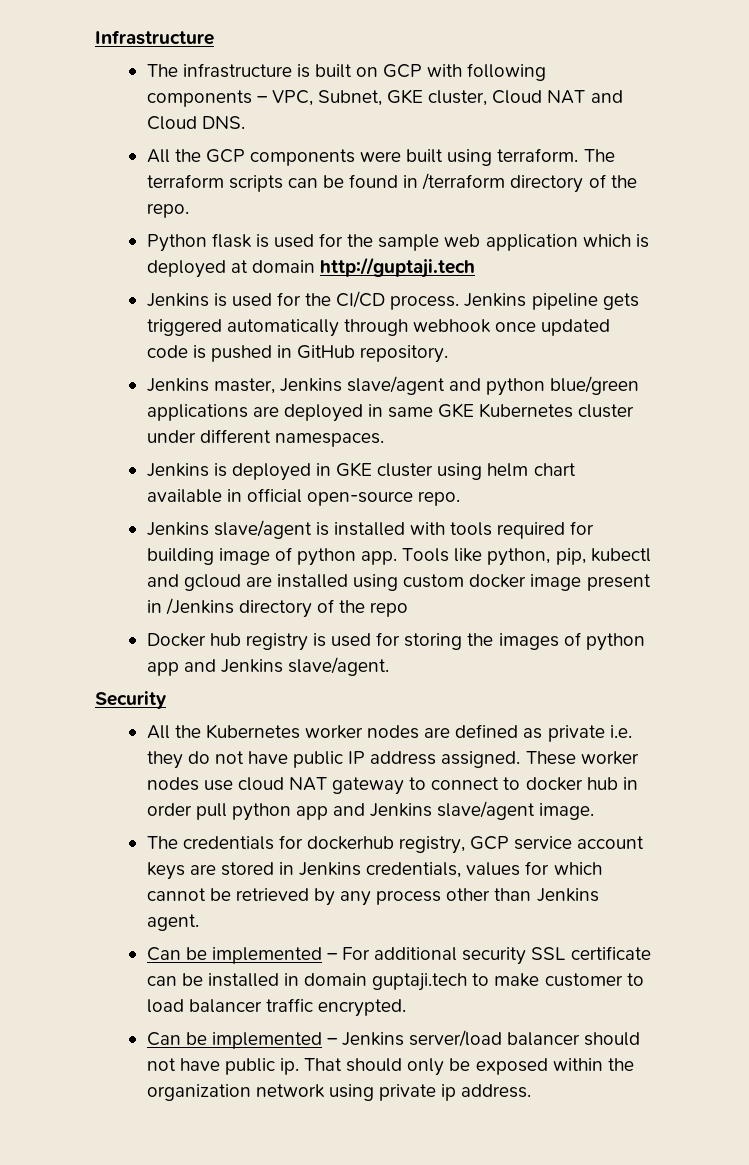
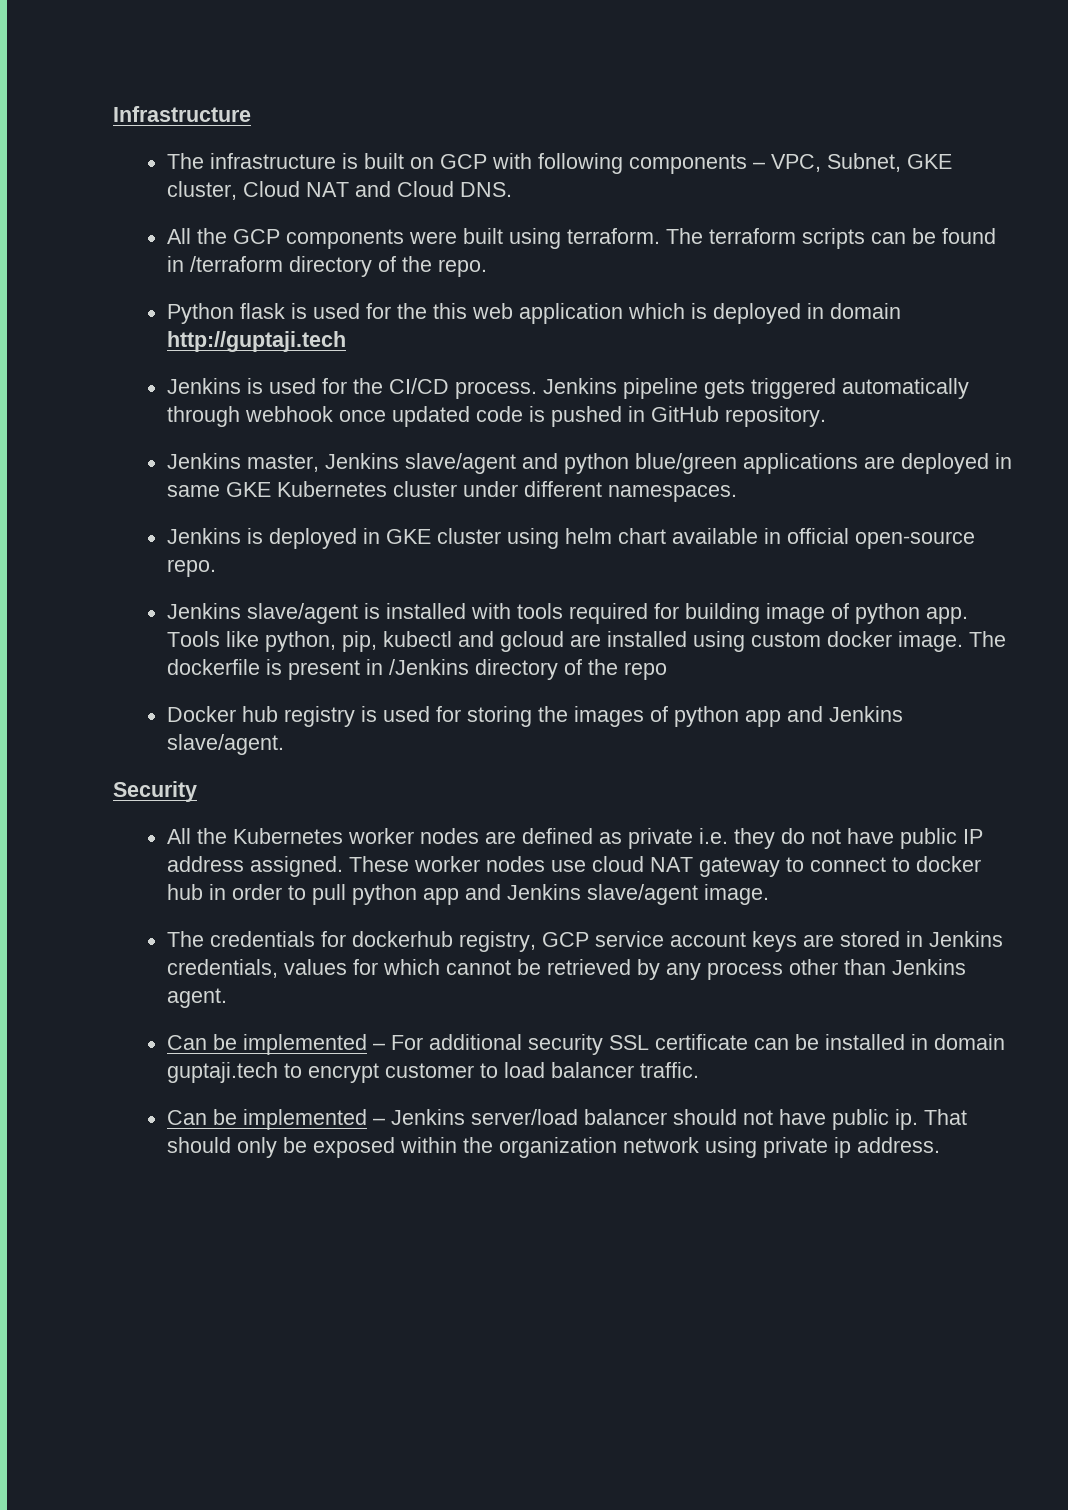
- Python flask is used for the sample web application which is deployed at domain http://guptaji.tech
+ Python flask is used for the this web application which is deployed in domain http://guptaji.tech
- Tools like python, pip, kubectl and gcloud are installed using custom docker image present in /Jenkins directory of the repo
+ Tools like python, pip, kubectl and gcloud are installed using custom docker image. The dockerfile is present in /Jenkins directory of the repo
- These worker nodes use cloud NAT gateway to connect to docker hub in order pull python app and Jenkins slave/agent image.
+ These worker nodes use cloud NAT gateway to connect to docker hub in order to pull python app and Jenkins slave/agent image.
- Can be implemented – For additional security SSL certificate can be installed in domain guptaji.tech to make customer to load balancer traffic encrypted.
+ Can be implemented – For additional security SSL certificate can be installed in domain guptaji.tech to encrypt customer to load balancer traffic.

